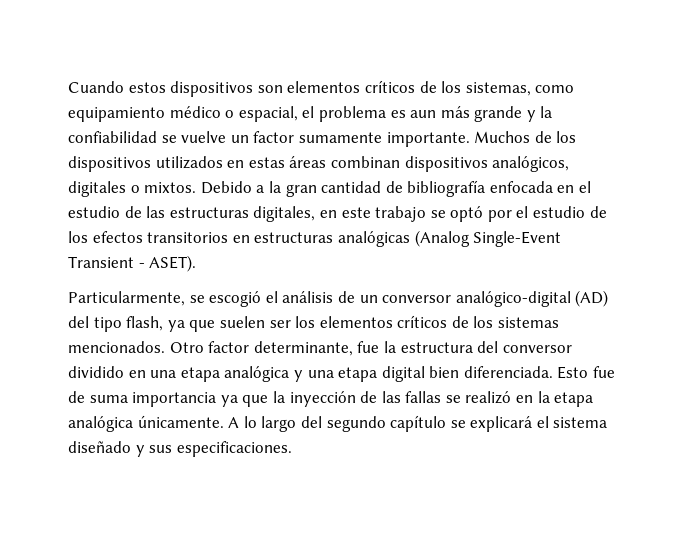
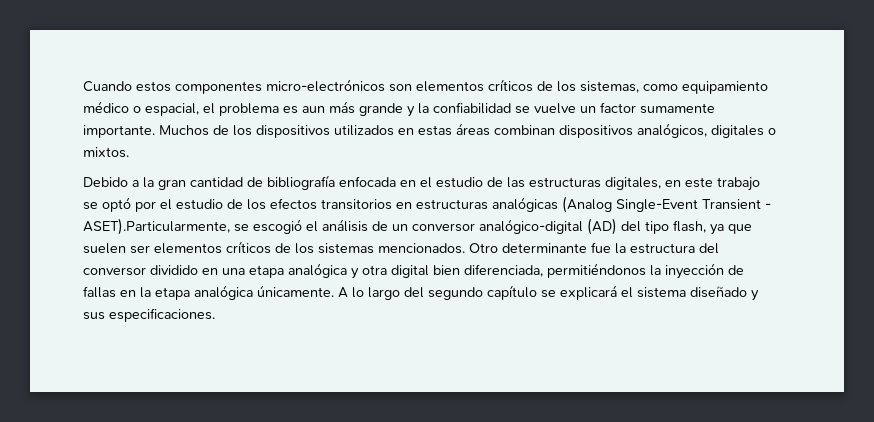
- Cuando estos dispositivos son elementos críticos de los sistemas, como equipamiento médico o espacial, el problema es aun más grande y la confiabilidad se vuelve un factor sumamente importante.
+ Cuando estos componentes micro-electrónicos son elementos críticos de los sistemas, como equipamiento médico o espacial, el problema es aun más grande y la confiabilidad se vuelve un factor sumamente importante.
- Muchos de los dispositivos utilizados en estas áreas combinan dispositivos analógicos, digitales o mixtos. Debido a la gran cantidad de bibliografía enfocada en el estudio de las estructuras digitales, en este trabajo se optó por el estudio de los efectos transitorios en estructuras analógicas (Analog Single-Event Transient - ASET).
- Particularmente, se escogió el análisis de un conversor analógico-digital (AD) del tipo flash, ya que suelen ser los elementos críticos de los sistemas mencionados.
+ Muchos de los dispositivos utilizados en estas áreas combinan dispositivos analógicos, digitales o mixtos.
+ Debido a la gran cantidad de bibliografía enfocada en el estudio de las estructuras digitales, en este trabajo se optó por el estudio de los efectos transitorios en estructuras analógicas (Analog Single-Event Transient - ASET).Particularmente, se escogió el análisis de un conversor analógico-digital (AD) del tipo flash, ya que suelen ser elementos críticos de los sistemas mencionados.
- Otro factor determinante, fue la estructura del conversor dividido en una etapa analógica y una etapa digital bien diferenciada. Esto fue de suma importancia ya que la inyección de las fallas se realizó en la etapa analógica únicamente.
+ Otro determinante fue la estructura del conversor dividido en una etapa analógica y otra digital bien diferenciada, permitiéndonos la inyección de fallas en la etapa analógica únicamente.

